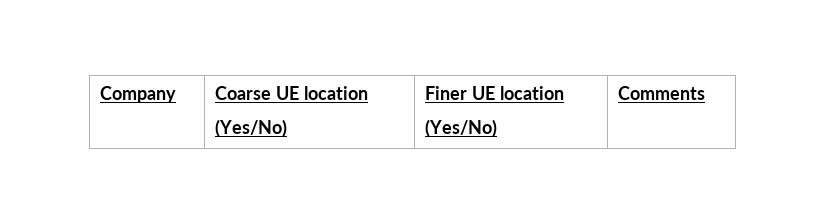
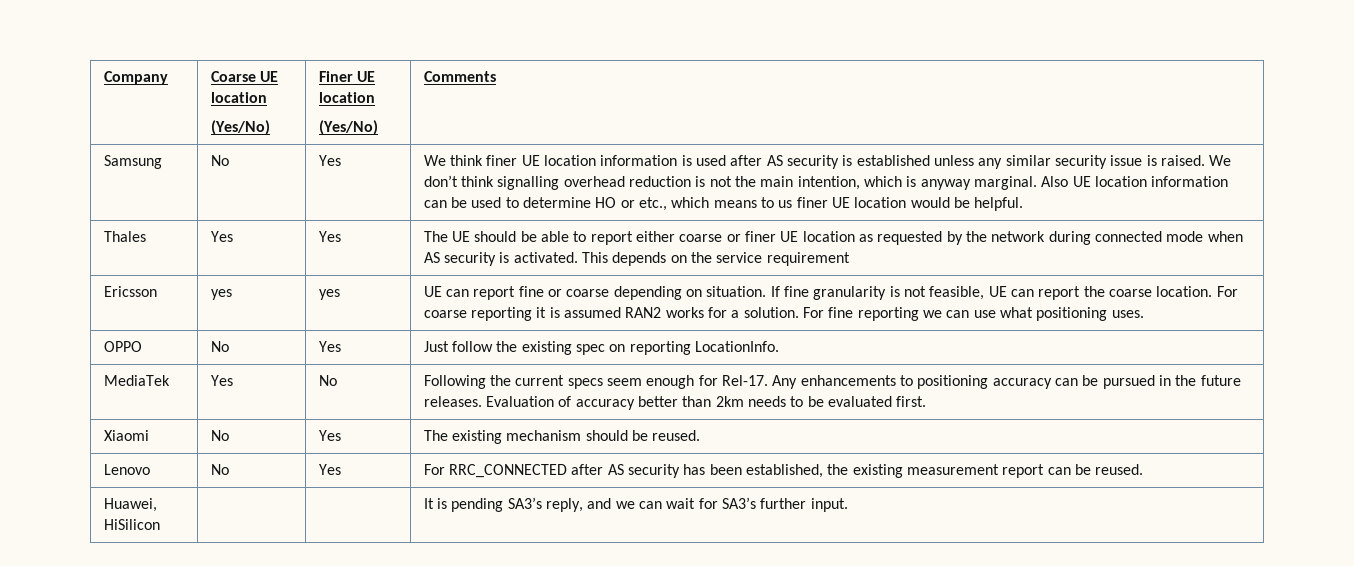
+ Samsung | No | Yes | We think finer UE location information is used after AS security is established unless any similar security issue is raised. We don’t think signalling overhead reduction is not the main intention, which is anyway marginal. Also UE location information can be used to determine HO or etc., which means to us finer UE location would be helpful.
+ Thales | Yes | Yes | The UE should be able to report either coarse or finer UE location as requested by the network during connected mode when AS security is activated. This depends on the service requirement
+ Ericsson | yes | yes | UE can report fine or coarse depending on situation. If fine granularity is not feasible, UE can report the coarse location. For coarse reporting it is assumed RAN2 works for a solution. For fine reporting we can use what positioning uses.
+ OPPO | No | Yes | Just follow the existing spec on reporting LocationInfo.
+ MediaTek | Yes | No | Following the current specs seem enough for Rel-17. Any enhancements to positioning accuracy can be pursued in the future releases. Evaluation of accuracy better than 2km needs to be evaluated first.
+ Xiaomi | No | Yes | The existing mechanism should be reused.
+ Lenovo | No | Yes | For RRC_CONNECTED after AS security has been established, the existing measurement report can be reused.
+ Huawei, HiSilicon | | | It is pending SA3’s reply, and we can wait for SA3’s further input.

